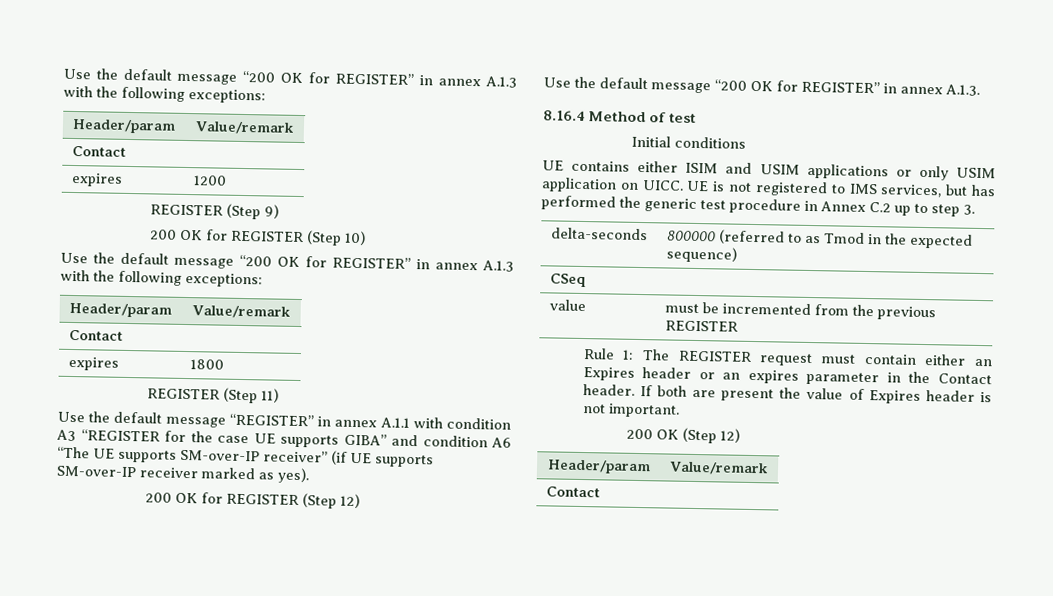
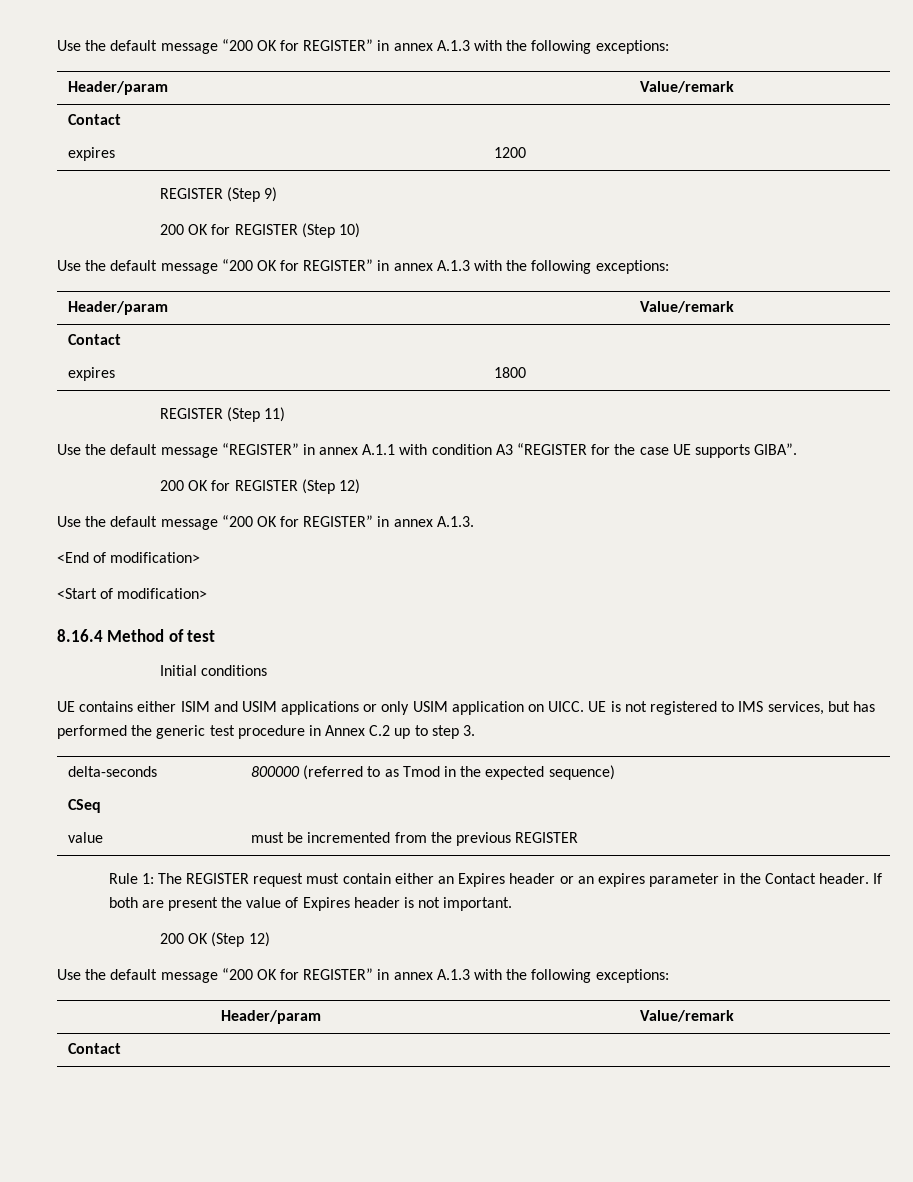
- Use the default message “REGISTER” in annex A.1.1 with condition A3 “REGISTER for the case UE supports GIBA” and condition A6 “The UE supports SM-over-IP receiver” (if UE supports SM-over-IP receiver marked as yes).
+ Use the default message “REGISTER” in annex A.1.1 with condition A3 “REGISTER for the case UE supports GIBA”.
+ <End of modification>
+ <Start of modification>
  200 OK (Step 12)
+ Use the default message “200 OK for REGISTER” in annex A.1.3 with the following exceptions:

